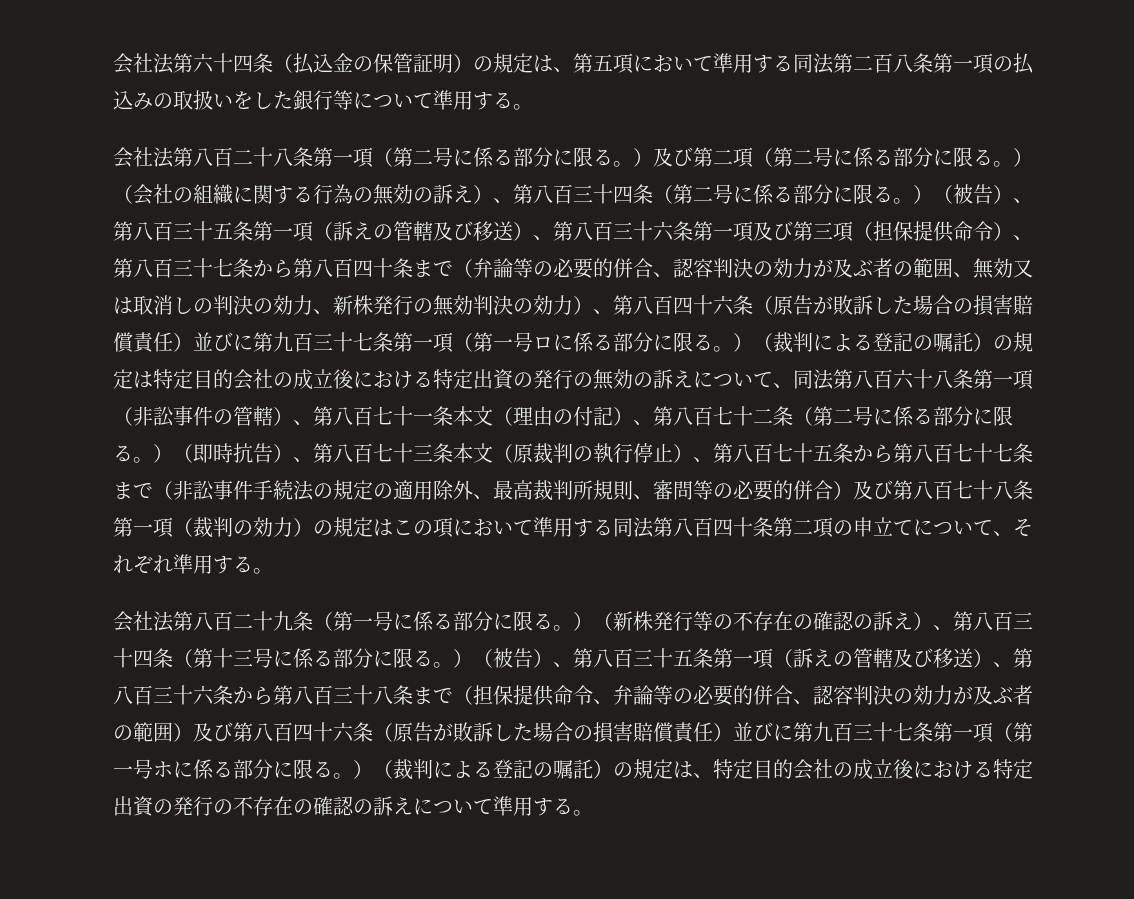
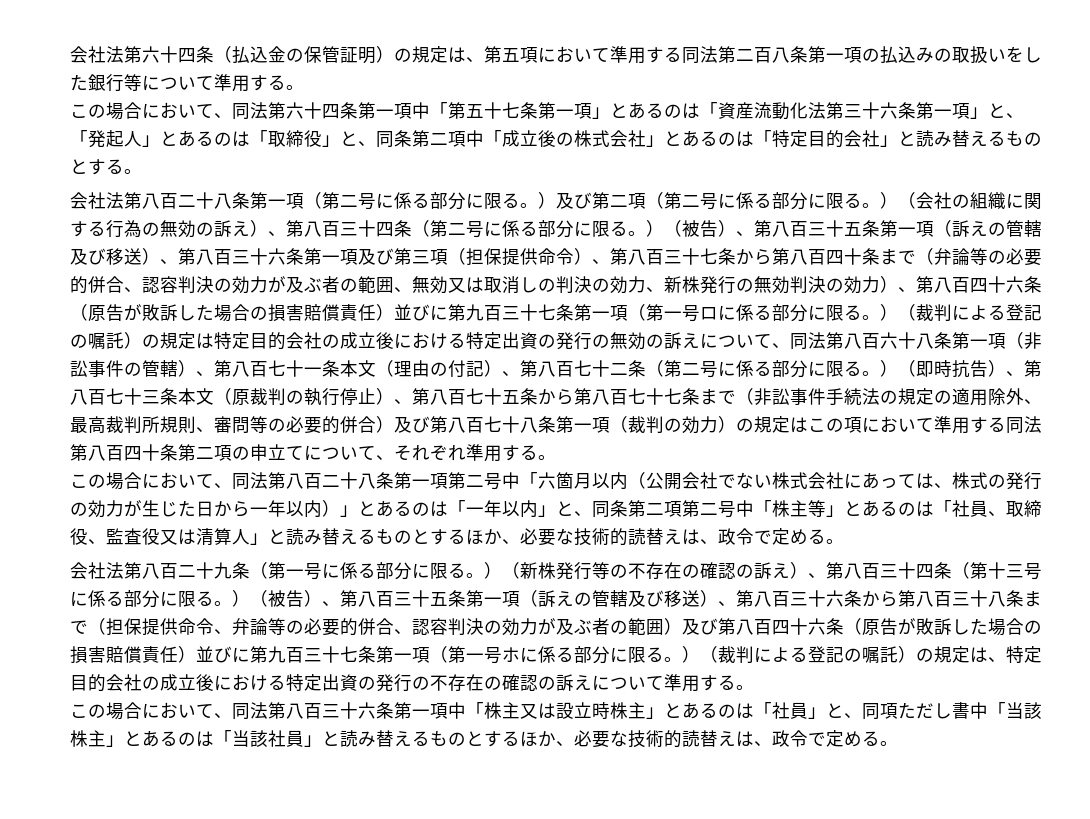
+ この場合において、同法第六十四条第一項中「第五十七条第一項」とあるのは「資産流動化法第三十六条第一項」と、「発起人」とあるのは「取締役」と、同条第二項中「成立後の株式会社」とあるのは「特定目的会社」と読み替えるものとする。
+ この場合において、同法第八百二十八条第一項第二号中「六箇月以内（公開会社でない株式会社にあっては、株式の発行の効力が生じた日から一年以内）」とあるのは「一年以内」と、同条第二項第二号中「株主等」とあるのは「社員、取締役、監査役又は清算人」と読み替えるものとするほか、必要な技術的読替えは、政令で定める。
+ この場合において、同法第八百三十六条第一項中「株主又は設立時株主」とあるのは「社員」と、同項ただし書中「当該株主」とあるのは「当該社員」と読み替えるものとするほか、必要な技術的読替えは、政令で定める。

